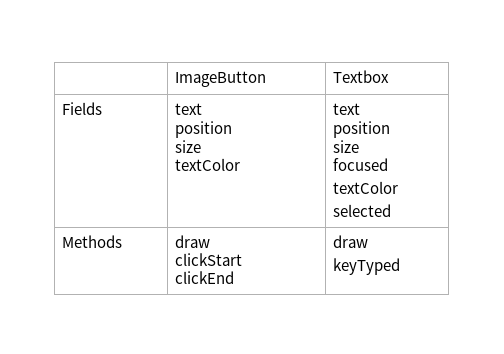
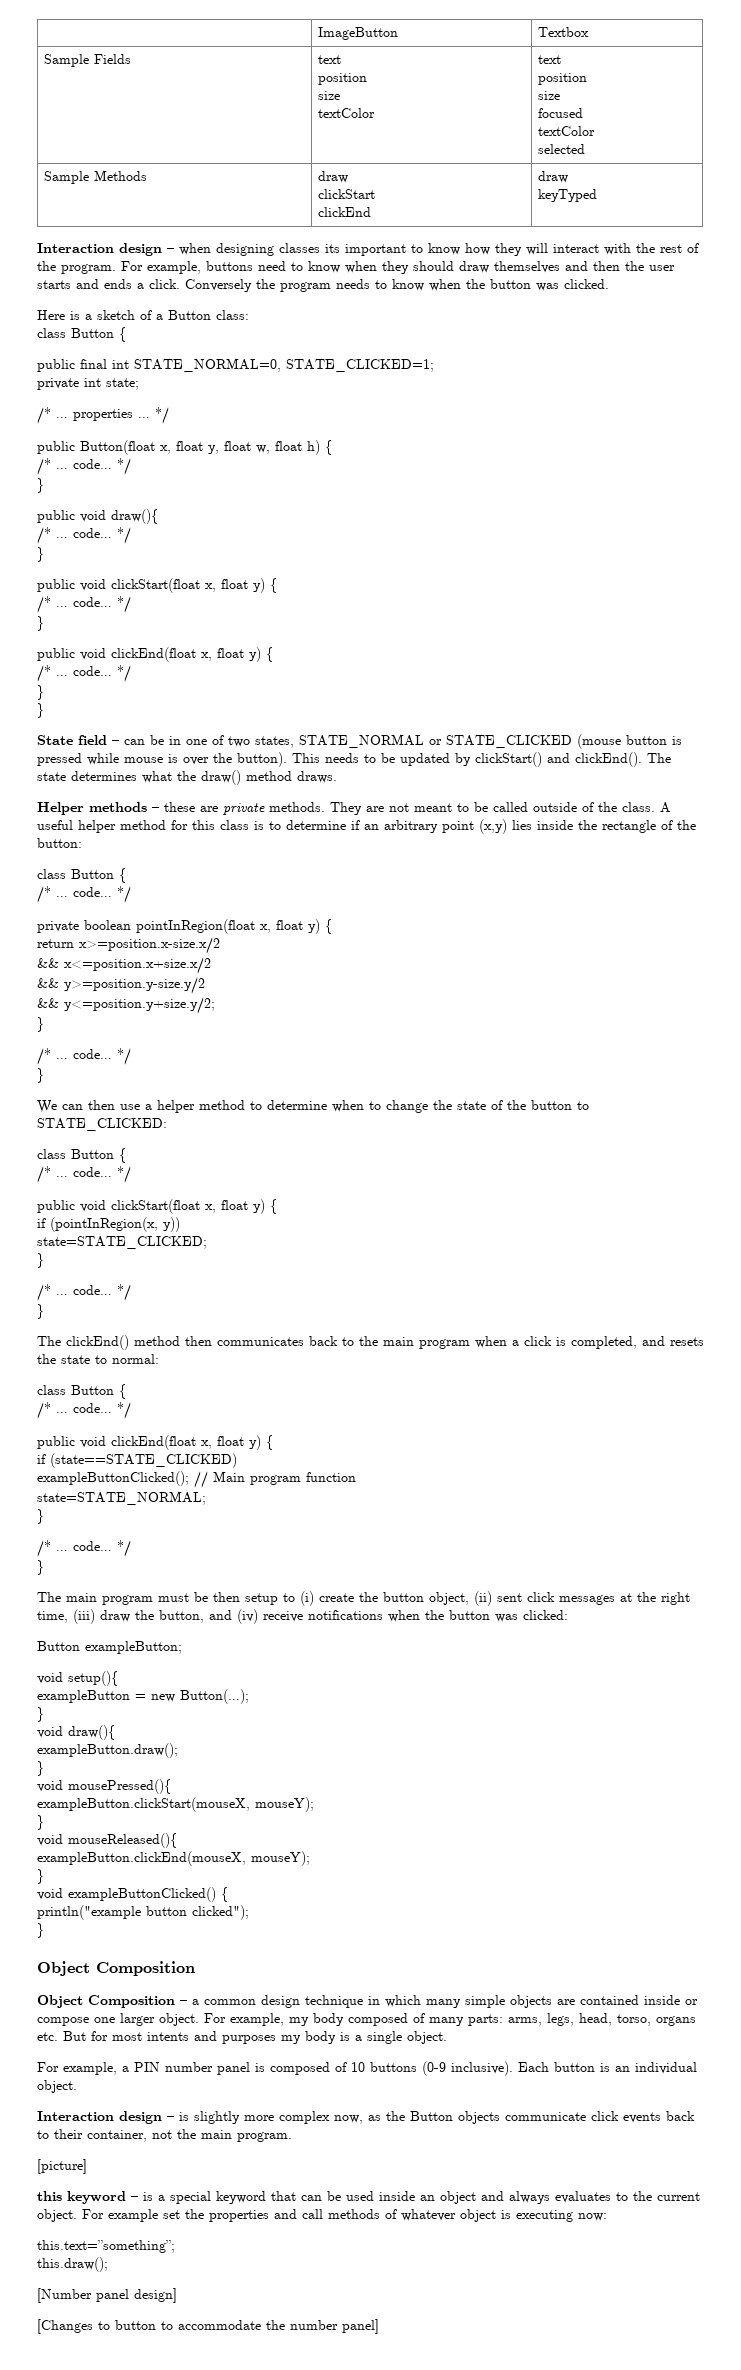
- Fields | text
+ Sample Fields | text
- Methods | draw
+ Sample Methods | draw
+ Interaction design – when designing classes its important to know how they will interact with the rest of the program. For example, buttons need to know when they should draw themselves and then the user starts and ends a click. Conversely the program needs to know when the button was clicked.
+ Here is a sketch of a Button class:
+ class Button {
+ public final int STATE_NORMAL=0, STATE_CLICKED=1;
+ private int state;
+ /* … properties … */
+ public Button(float x, float y, float w, float h) {
+ /* … code… */
+ }
+ public void draw(){
+ /* … code… */
+ }
+ public void clickStart(float x, float y) {
+ /* … code… */
+ }
+ public void clickEnd(float x, float y) {
+ /* … code… */
+ }
+ }
+ State field – can be in one of two states, STATE_NORMAL or STATE_CLICKED (mouse button is pressed while mouse is over the button). This needs to be updated by clickStart() and clickEnd(). The state determines what the draw() method draws.
+ Helper methods – these are private methods. They are not meant to be called outside of the class. A useful helper method for this class is to determine if an arbitrary point (x,y) lies inside the rectangle of the button:
+ class Button {
+ /* … code… */
+ private boolean pointInRegion(float x, float y) {
+ return x>=position.x-size.x/2
+ && x<=position.x+size.x/2
+ && y>=position.y-size.y/2
+ && y<=position.y+size.y/2;
+ }
+ /* … code… */
+ }
+ We can then use a helper method to determine when to change the state of the button to STATE_CLICKED:
+ class Button {
+ /* … code… */
+ public void clickStart(float x, float y) {
+ if (pointInRegion(x, y))
+ state=STATE_CLICKED;
+ }
+ /* … code… */
+ }
+ The clickEnd() method then communicates back to the main program when a click is completed, and resets the state to normal:
+ class Button {
+ /* … code… */
+ public void clickEnd(float x, float y) {
+ if (state==STATE_CLICKED)
+ exampleButtonClicked(); // Main program function
+ state=STATE_NORMAL;
+ }
+ /* … code… */
+ }
+ The main program must be then setup to (i) create the button object, (ii) sent click messages at the right time, (iii) draw the button, and (iv) receive notifications when the button was clicked:
+ Button exampleButton;
+ void setup(){
+ exampleButton = new Button(…);
+ }
+ void draw(){
+ exampleButton.draw();
+ }
+ void mousePressed(){
+ exampleButton.clickStart(mouseX, mouseY);
+ }
+ void mouseReleased(){
+ exampleButton.clickEnd(mouseX, mouseY);
+ }
+ void exampleButtonClicked() {
+ println("example button clicked");
+ }
+ Object Composition
+ Object Composition – a common design technique in which many simple objects are contained inside or compose one larger object. For example, my body composed of many parts: arms, legs, head, torso, organs etc. But for most intents and purposes my body is a single object.
+ For example, a PIN number panel is composed of 10 buttons (0-9 inclusive). Each button is an individual object.
+ Interaction design – is slightly more complex now, as the Button objects communicate click events back to their container, not the main program.
+ [picture]
+ this keyword – is a special keyword that can be used inside an object and always evaluates to the current object. For example set the properties and call methods of whatever object is executing now:
+ this.text=”something”;
+ this.draw();
+ [Number panel design]
+ [Changes to button to accommodate the number panel]

